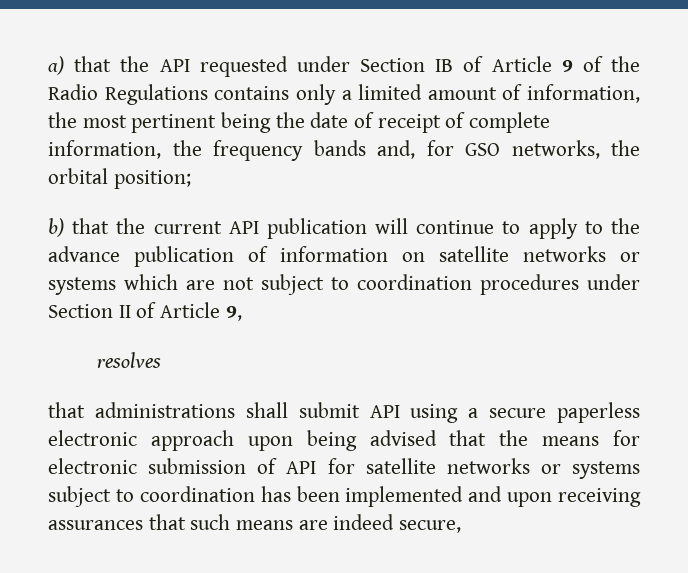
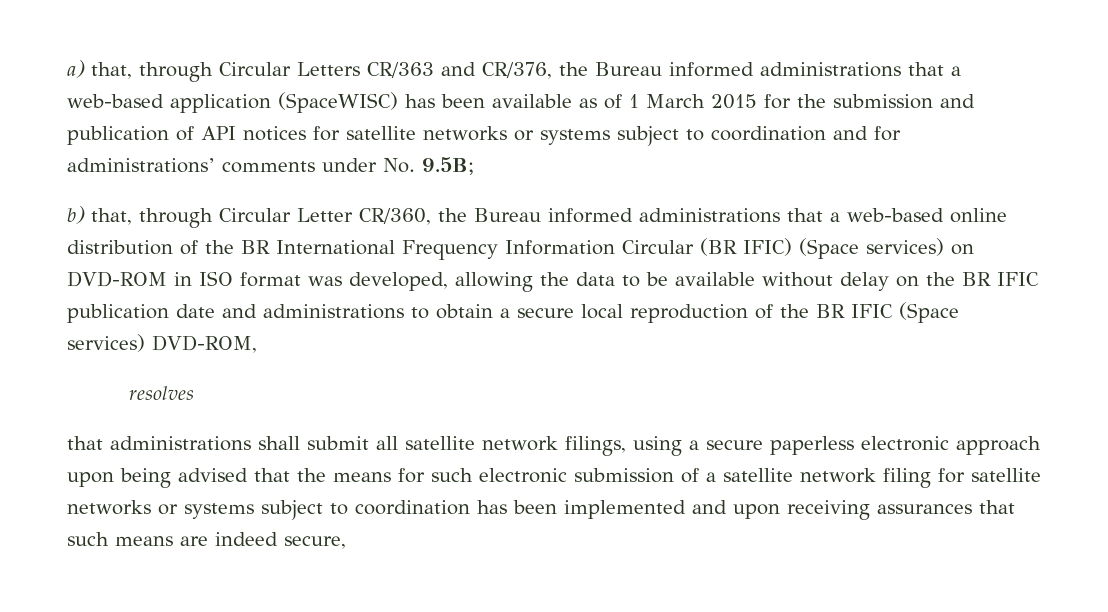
- a) that the API requested under Section IB of Article 9 of the Radio Regulations contains only a limited amount of information, the most pertinent being the date of receipt of complete information, the frequency bands and, for GSO networks, the orbital position;
- b) that the current API publication will continue to apply to the advance publication of information on satellite networks or systems which are not subject to coordination procedures under Section II of Article 9,
+ a) that, through Circular Letters CR/363 and CR/376, the Bureau informed administrations that a web-based application (SpaceWISC) has been available as of 1 March 2015 for the submission and publication of API notices for satellite networks or systems subject to coordination and for administrations’ comments under No. 9.5B;
+ b) that, through Circular Letter CR/360, the Bureau informed administrations that a web-based online distribution of the BR International Frequency Information Circular (BR IFIC) (Space services) on DVD-ROM in ISO format was developed, allowing the data to be available without delay on the BR IFIC publication date and administrations to obtain a secure local reproduction of the BR IFIC (Space services) DVD-ROM,
- that administrations shall submit API using a secure paperless electronic approach upon being advised that the means for electronic submission of API for satellite networks or systems subject to coordination has been implemented and upon receiving assurances that such means are indeed secure,
+ that administrations shall submit all satellite network filings, using a secure paperless electronic approach upon being advised that the means for such electronic submission of a satellite network filing for satellite networks or systems subject to coordination has been implemented and upon receiving assurances that such means are indeed secure,

